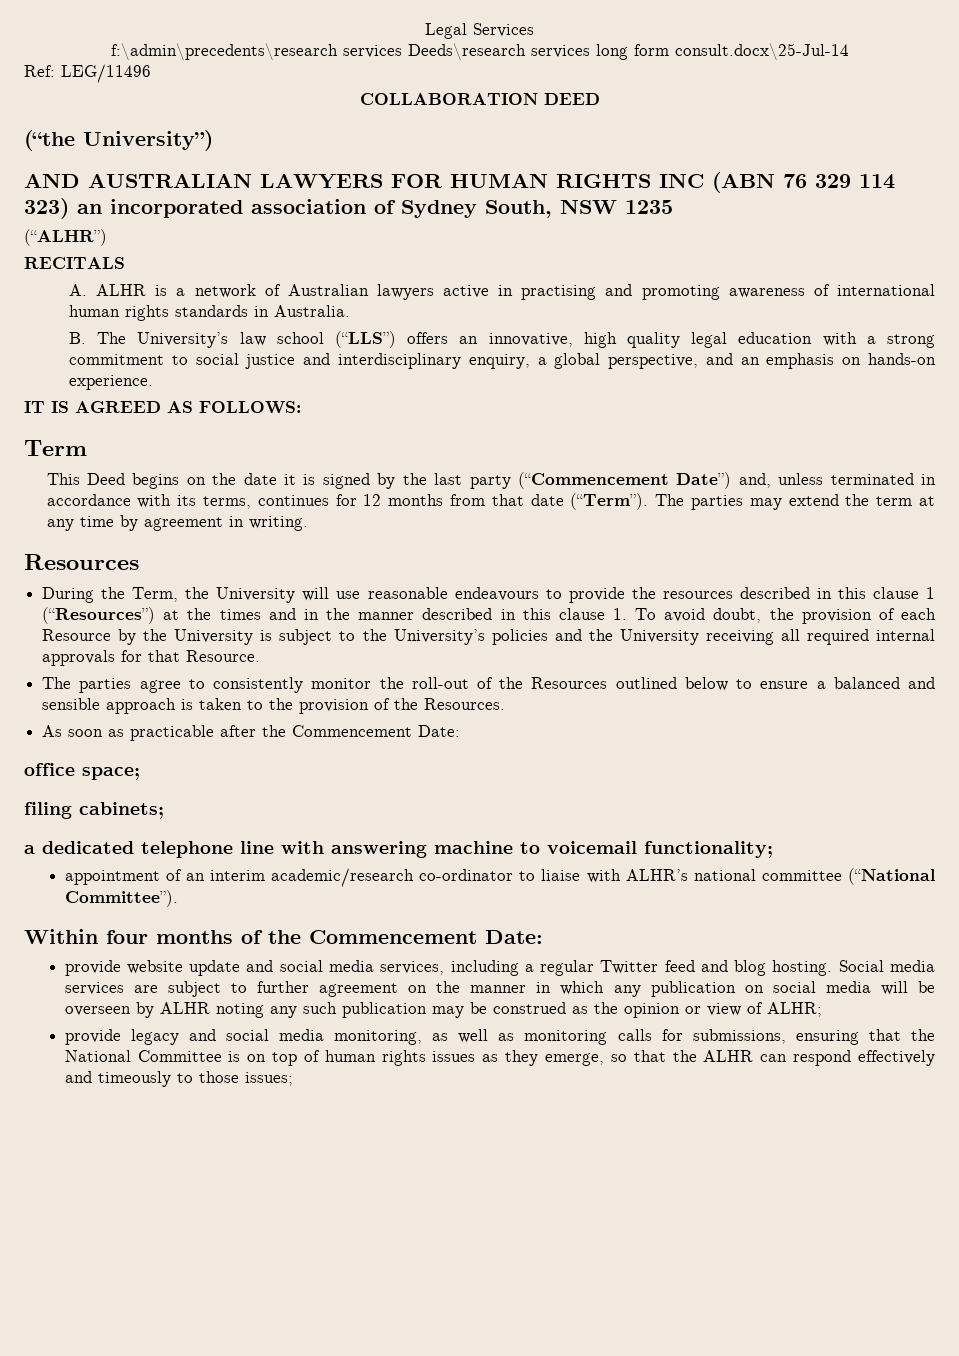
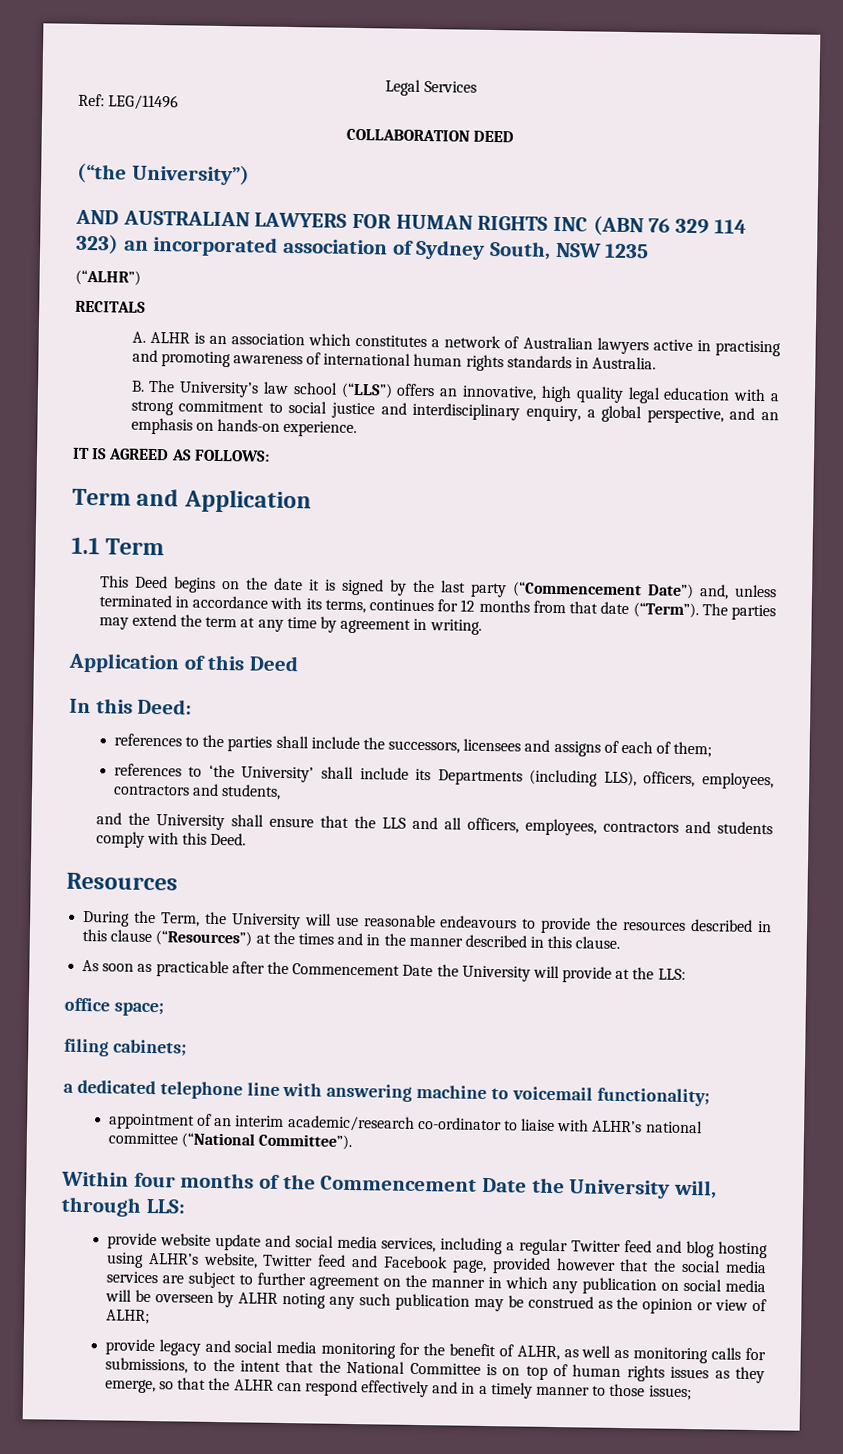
- f:\admin\precedents\research services Deeds\research services long form consult.docx\25-Jul-14
- A. ALHR is a network of Australian lawyers active in practising and promoting awareness of international human rights standards in Australia.
+ A. ALHR is an association which constitutes a network of Australian lawyers active in practising and promoting awareness of international human rights standards in Australia.
- Term
+ Term and Application
+ 1.1 Term
+ Application of this Deed
+ In this Deed:
+ references to the parties shall include the successors, licensees and assigns of each of them;
+ references to ‘the University’ shall include its Departments (including LLS), officers, employees, contractors and students,
+ and the University shall ensure that the LLS and all officers, employees, contractors and students comply with this Deed.
- During the Term, the University will use reasonable endeavours to provide the resources described in this clause 1 (“Resources”) at the times and in the manner described in this clause 1. To avoid doubt, the provision of each Resource by the University is subject to the University’s policies and the University receiving all required internal approvals for that Resource.
- The parties agree to consistently monitor the roll-out of the Resources outlined below to ensure a balanced and sensible approach is taken to the provision of the Resources.
+ During the Term, the University will use reasonable endeavours to provide the resources described in this clause (“Resources”) at the times and in the manner described in this clause.
- As soon as practicable after the Commencement Date:
+ As soon as practicable after the Commencement Date the University will provide at the LLS:
- Within four months of the Commencement Date:
+ Within four months of the Commencement Date the University will, through LLS:
- provide website update and social media services, including a regular Twitter feed and blog hosting. Social media services are subject to further agreement on the manner in which any publication on social media will be overseen by ALHR noting any such publication may be construed as the opinion or view of ALHR;
+ provide website update and social media services, including a regular Twitter feed and blog hosting using ALHR’s website, Twitter feed and Facebook page, provided however that the social media services are subject to further agreement on the manner in which any publication on social media will be overseen by ALHR noting any such publication may be construed as the opinion or view of ALHR;
- provide legacy and social media monitoring, as well as monitoring calls for submissions, ensuring that the National Committee is on top of human rights issues as they emerge, so that the ALHR can respond effectively and timeously to those issues;
+ provide legacy and social media monitoring for the benefit of ALHR, as well as monitoring calls for submissions, to the intent that the National Committee is on top of human rights issues as they emerge, so that the ALHR can respond effectively and in a timely manner to those issues;

